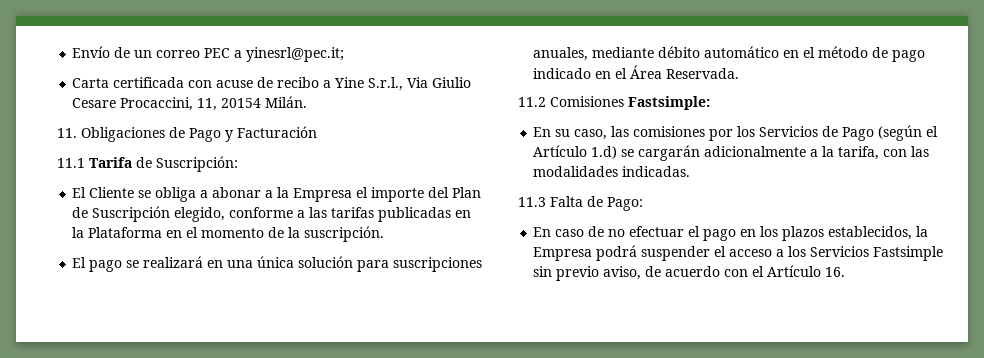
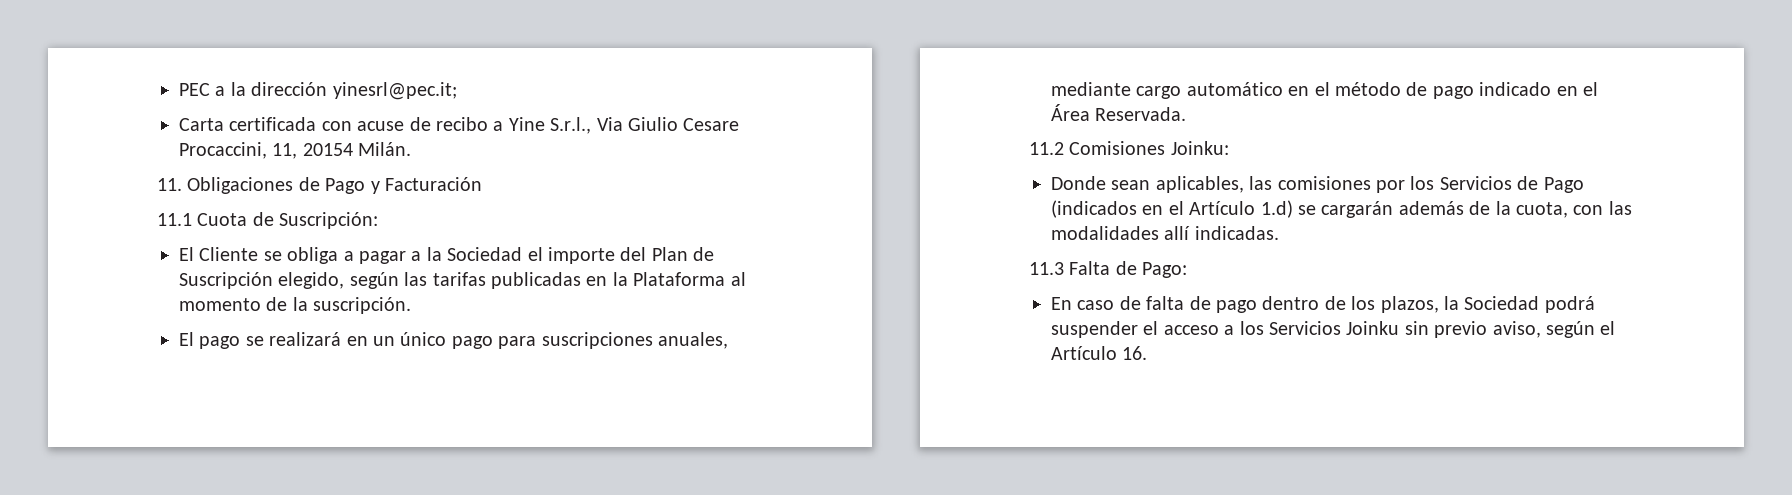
- Envío de un correo PEC a yinesrl@pec.it;
+ PEC a la dirección yinesrl@pec.it;
- 11.1 Tarifa de Suscripción:
+ 11.1 Cuota de Suscripción:
- El Cliente se obliga a abonar a la Empresa el importe del Plan de Suscripción elegido, conforme a las tarifas publicadas en la Plataforma en el momento de la suscripción.
+ El Cliente se obliga a pagar a la Sociedad el importe del Plan de Suscripción elegido, según las tarifas publicadas en la Plataforma al momento de la suscripción.
- El pago se realizará en una única solución para suscripciones anuales, mediante débito automático en el método de pago indicado en el Área Reservada.
+ El pago se realizará en un único pago para suscripciones anuales, mediante cargo automático en el método de pago indicado en el Área Reservada.
- 11.2 Comisiones Fastsimple:
- En su caso, las comisiones por los Servicios de Pago (según el Artículo 1.d) se cargarán adicionalmente a la tarifa, con las modalidades indicadas.
+ 11.2 Comisiones Joinku:
+ Donde sean aplicables, las comisiones por los Servicios de Pago (indicados en el Artículo 1.d) se cargarán además de la cuota, con las modalidades allí indicadas.
- En caso de no efectuar el pago en los plazos establecidos, la Empresa podrá suspender el acceso a los Servicios Fastsimple sin previo aviso, de acuerdo con el Artículo 16.
+ En caso de falta de pago dentro de los plazos, la Sociedad podrá suspender el acceso a los Servicios Joinku sin previo aviso, según el Artículo 16.

